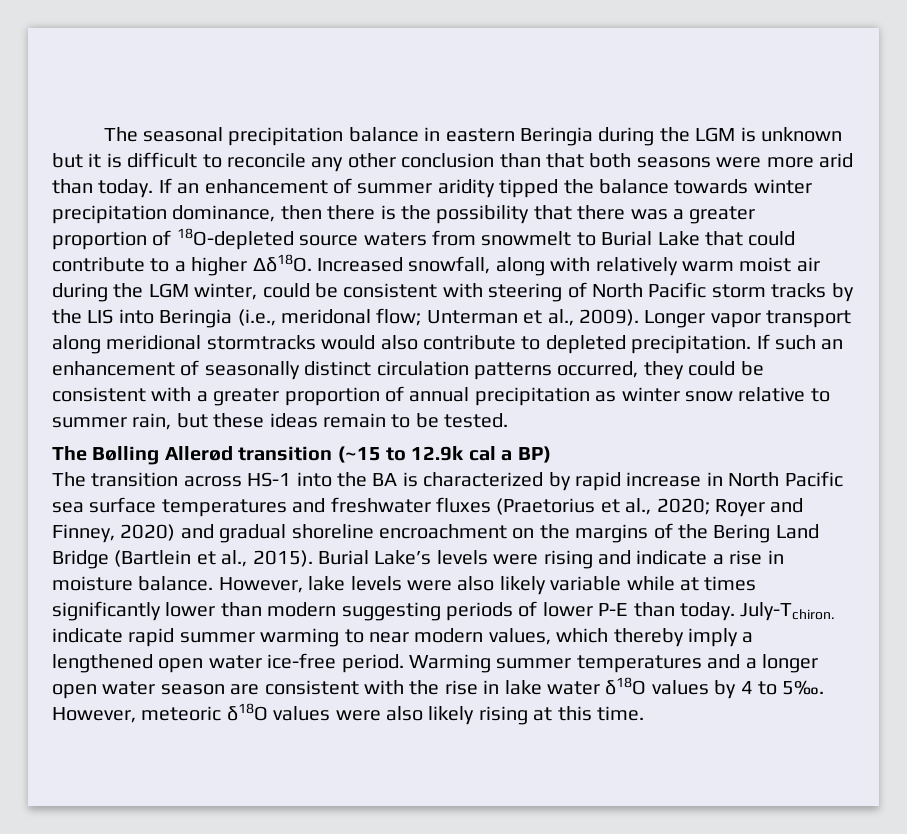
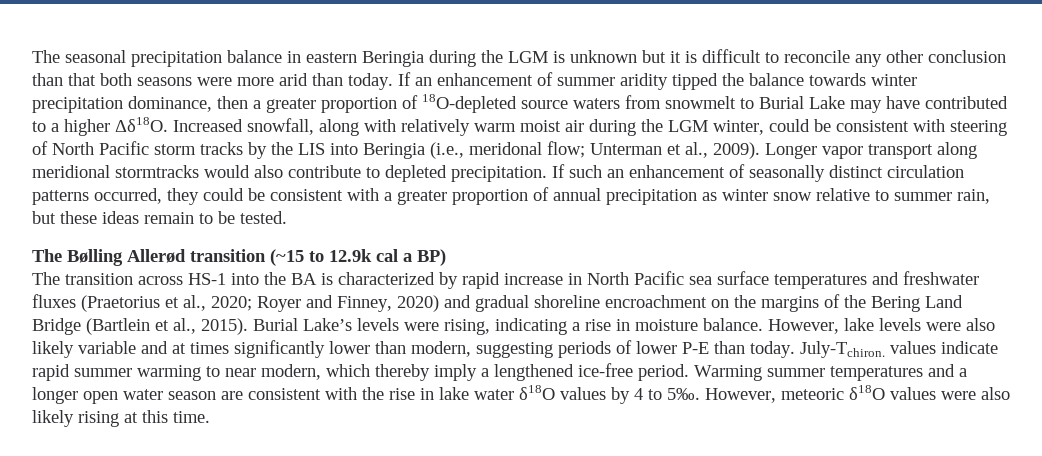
- If an enhancement of summer aridity tipped the balance towards winter precipitation dominance, then there is the possibility that there was a greater proportion of 18O-depleted source waters from snowmelt to Burial Lake that could contribute to a higher Δδ18O.
+ If an enhancement of summer aridity tipped the balance towards winter precipitation dominance, then a greater proportion of 18O-depleted source waters from snowmelt to Burial Lake may have contributed to a higher Δδ18O.
- Burial Lake’s levels were rising and indicate a rise in moisture balance.
+ Burial Lake’s levels were rising, indicating a rise in moisture balance.
- However, lake levels were also likely variable while at times significantly lower than modern suggesting periods of lower P-E than today.
+ However, lake levels were also likely variable and at times significantly lower than modern, suggesting periods of lower P-E than today.
- July-Tchiron. indicate rapid summer warming to near modern values, which thereby imply a lengthened open water ice-free period.
+ July-Tchiron. values indicate rapid summer warming to near modern, which thereby imply a lengthened ice-free period.

